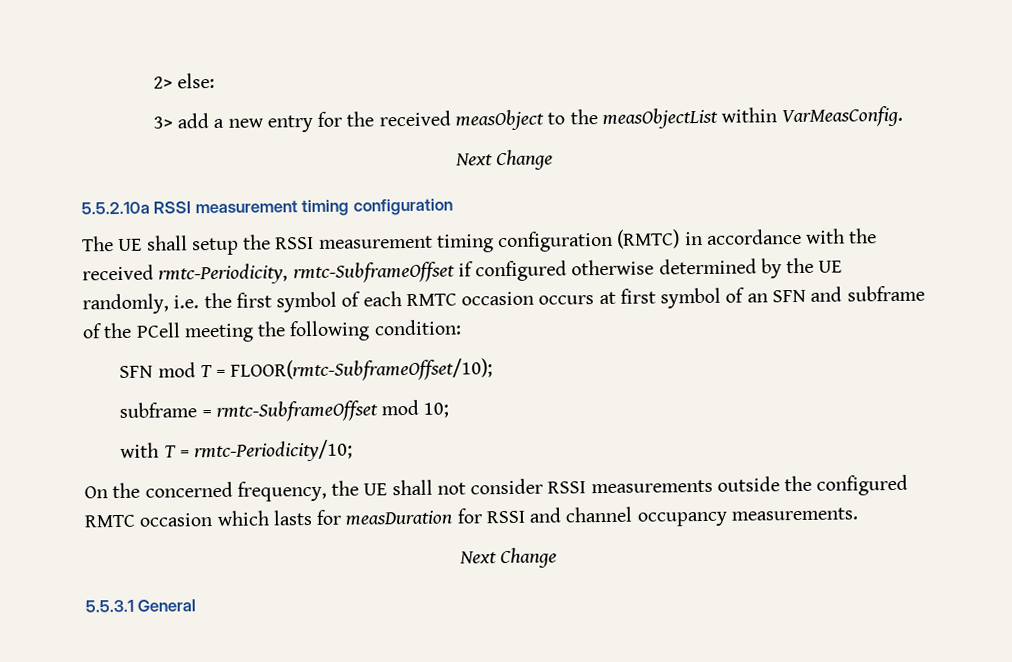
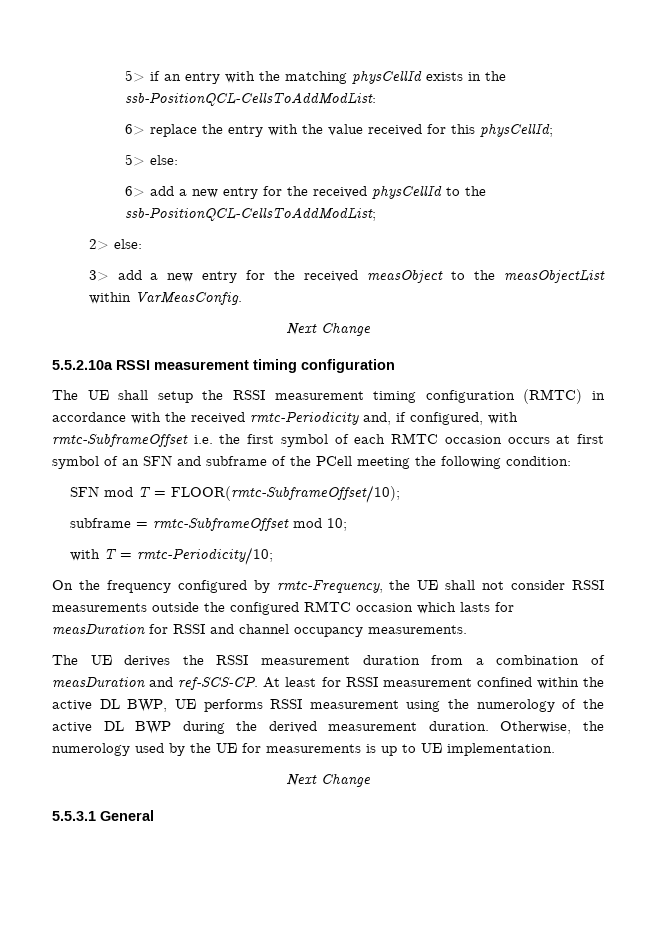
+ 5> if an entry with the matching physCellId exists in the ssb-PositionQCL-CellsToAddModList:
+ 6> replace the entry with the value received for this physCellId;
+ 5> else:
+ 6> add a new entry for the received physCellId to the ssb-PositionQCL-CellsToAddModList;
- The UE shall setup the RSSI measurement timing configuration (RMTC) in accordance with the received rmtc-Periodicity, rmtc-SubframeOffset if configured otherwise determined by the UE randomly, i.e. the first symbol of each RMTC occasion occurs at first symbol of an SFN and subframe of the PCell meeting the following condition:
+ The UE shall setup the RSSI measurement timing configuration (RMTC) in accordance with the received rmtc-Periodicity and, if configured, with rmtc-SubframeOffset i.e. the first symbol of each RMTC occasion occurs at first symbol of an SFN and subframe of the PCell meeting the following condition:
- On the concerned frequency, the UE shall not consider RSSI measurements outside the configured RMTC occasion which lasts for measDuration for RSSI and channel occupancy measurements.
+ On the frequency configured by rmtc-Frequency, the UE shall not consider RSSI measurements outside the configured RMTC occasion which lasts for measDuration for RSSI and channel occupancy measurements.
+ The UE derives the RSSI measurement duration from a combination of measDuration and ref-SCS-CP. At least for RSSI measurement confined within the active DL BWP, UE performs RSSI measurement using the numerology of the active DL BWP during the derived measurement duration. Otherwise, the numerology used by the UE for measurements is up to UE implementation.

